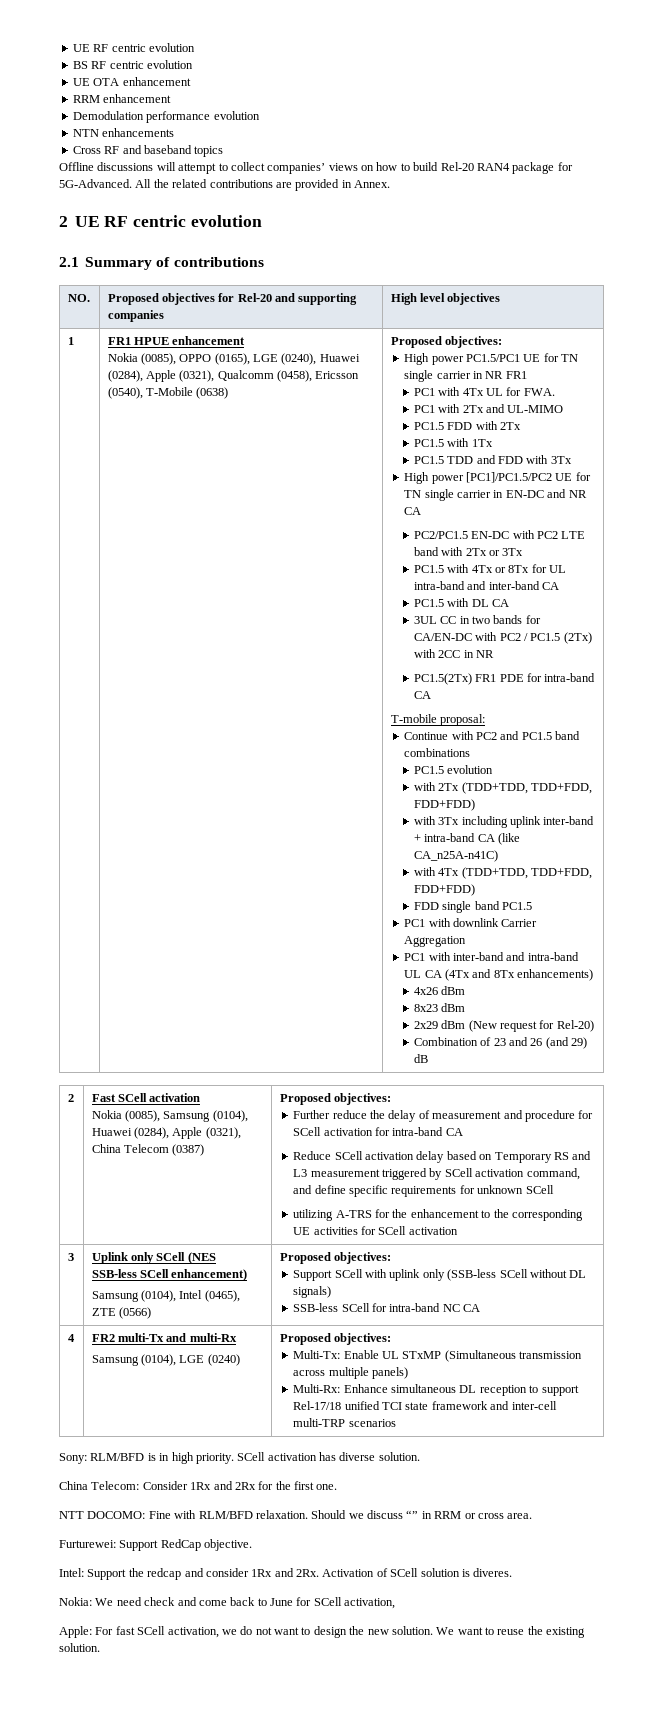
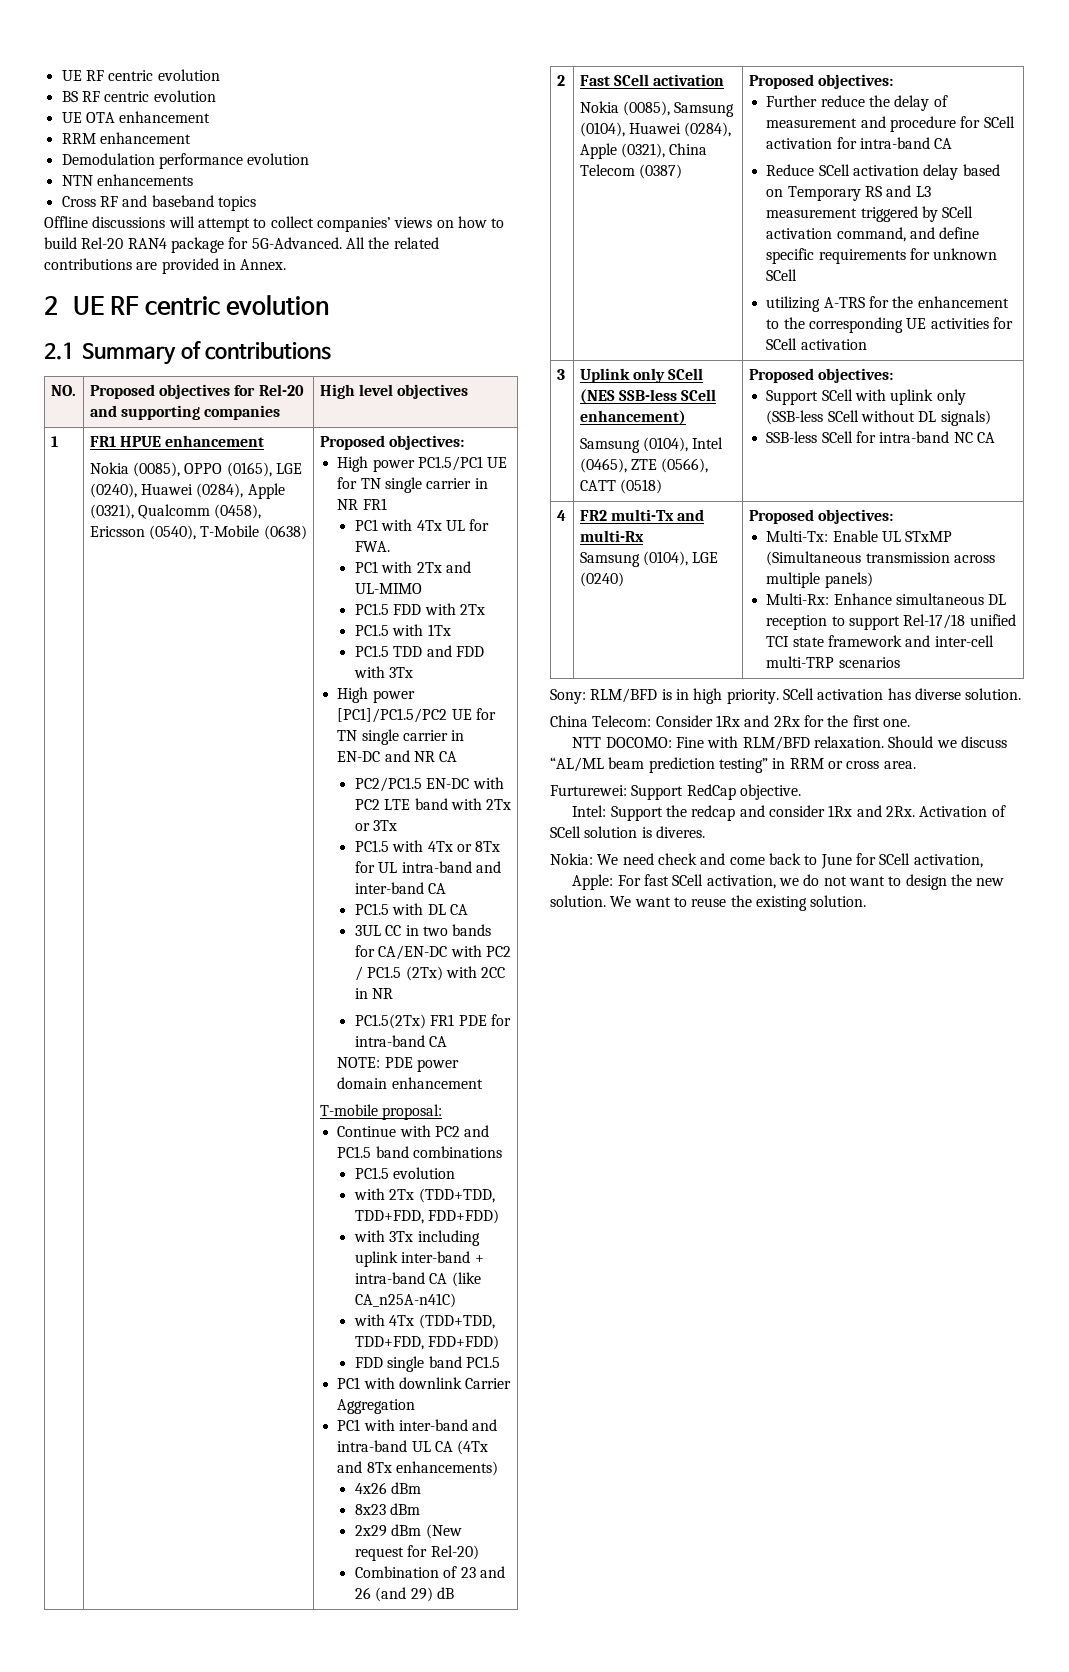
+ NOTE: PDE power domain enhancement
  3 | Uplink only SCell (NES SSB-less SCell enhancement)
- Samsung (0104), Intel (0465), ZTE (0566) | Proposed objectives:
+ Samsung (0104), Intel (0465), ZTE (0566), CATT (0518) | Proposed objectives:
- Should we discuss “” in RRM or cross area.
+ Should we discuss “AL/ML beam prediction testing” in RRM or cross area.

